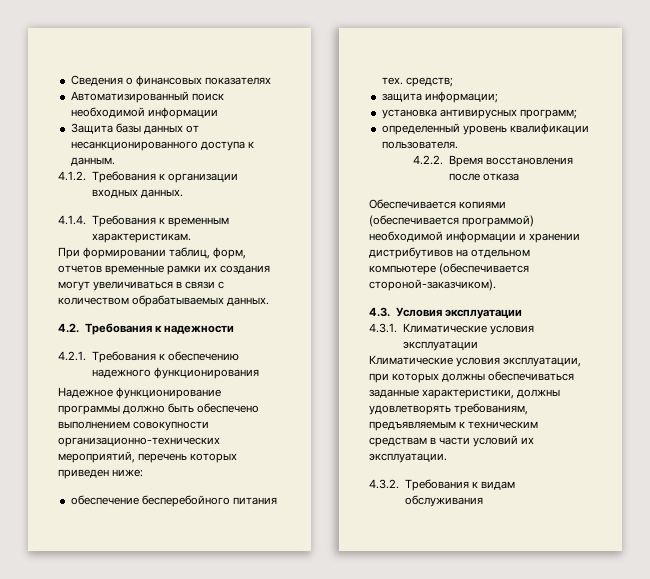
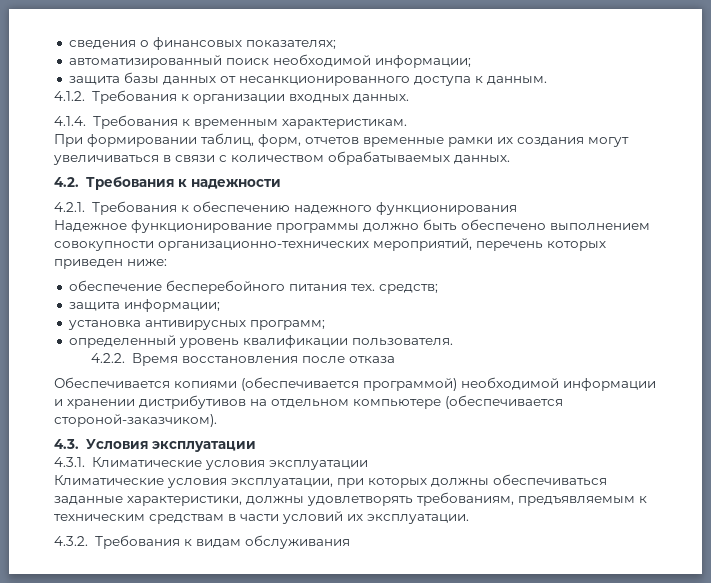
- Сведения о финансовых показателях
- Автоматизированный поиск необходимой информации
- Защита базы данных от несанкционированного доступа к данным.
+ сведения о финансовых показателях;
+ автоматизированный поиск необходимой информации;
+ защита базы данных от несанкционированного доступа к данным.

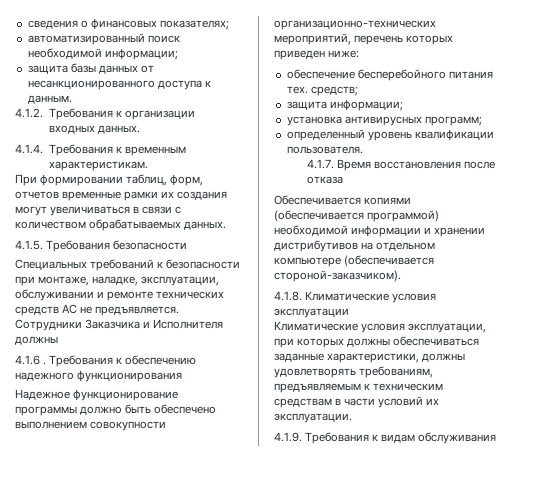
- 4.2. Требования к надежности
- 4.2.1. Требования к обеспечению надежного функционирования
+ 4.1.5. Требования безопасности
+ Специальных требований к безопасности при монтаже, наладке, эксплуатации, обслуживании и ремонте технических средств АС не предъявляется. Сотрудники Заказчика и Исполнителя должны
+ 4.1.6 . Требования к обеспечению надежного функционирования
- 4.2.2. Время восстановления после отказа
+ 4.1.7. Время восстановления после отказа
- 4.3. Условия эксплуатации
- 4.3.1. Климатические условия эксплуатации
+ 4.1.8. Климатические условия эксплуатации
- 4.3.2. Требования к видам обслуживания
+ 4.1.9. Требования к видам обслуживания

